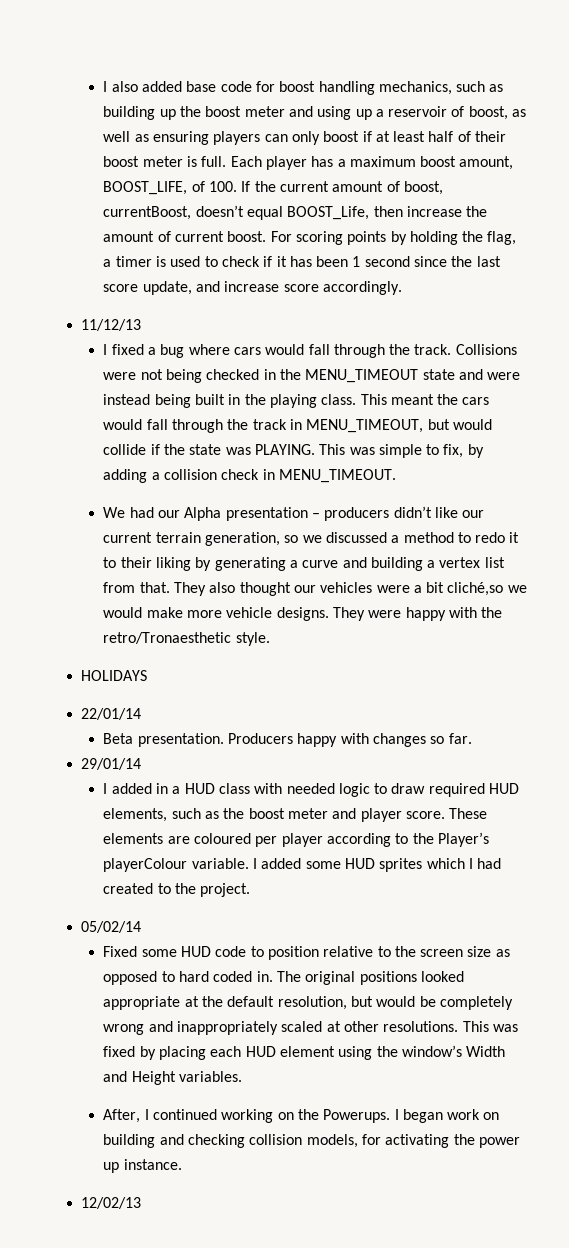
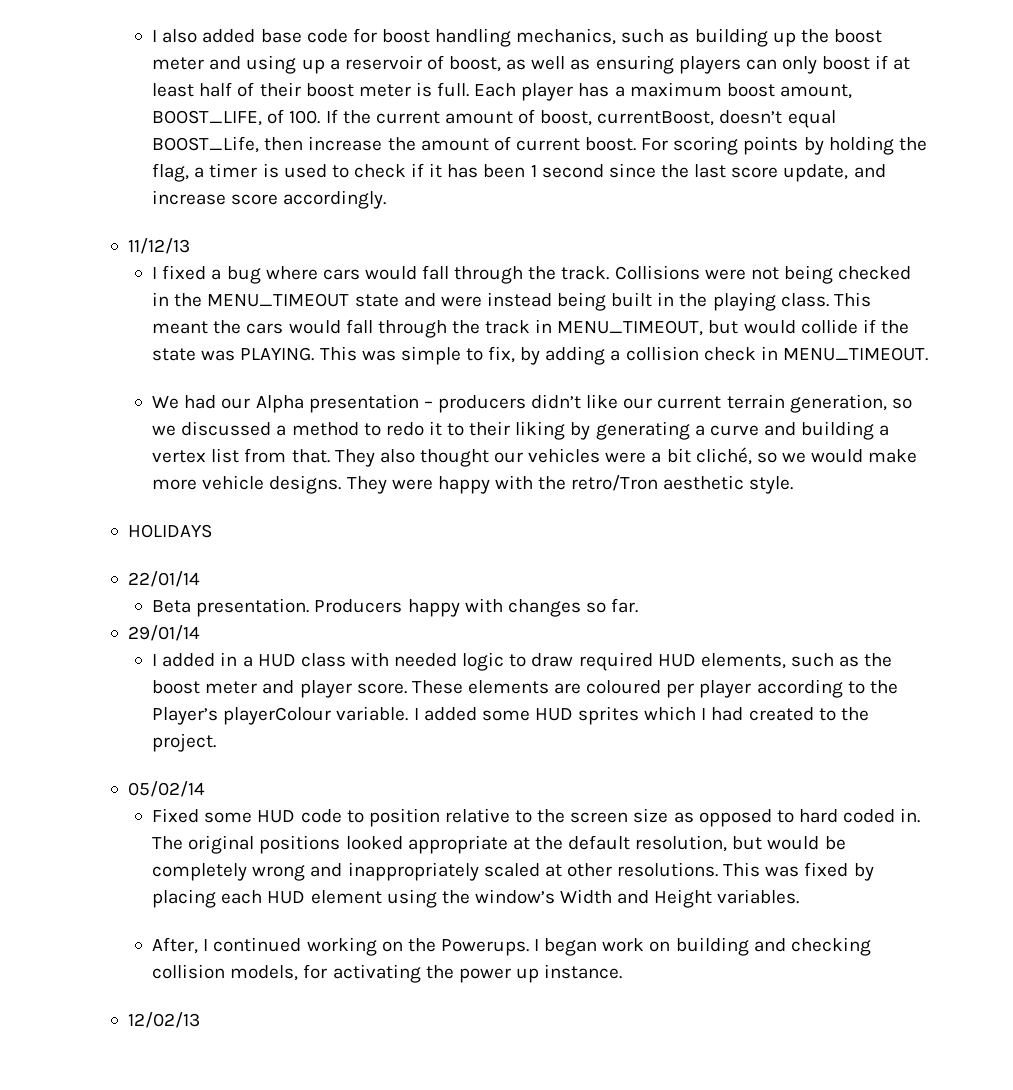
- They also thought our vehicles were a bit cliché,so we would make more vehicle designs.
+ They also thought our vehicles were a bit cliché, so we would make more vehicle designs.
- They were happy with the retro/Tronaesthetic style.
+ They were happy with the retro/Tron aesthetic style.

